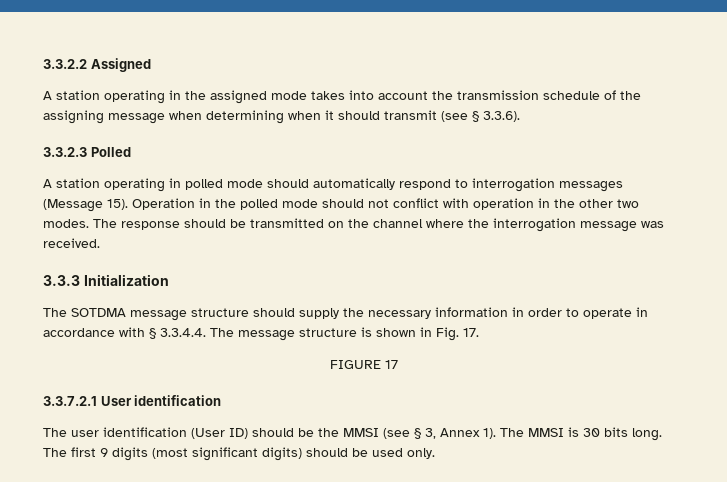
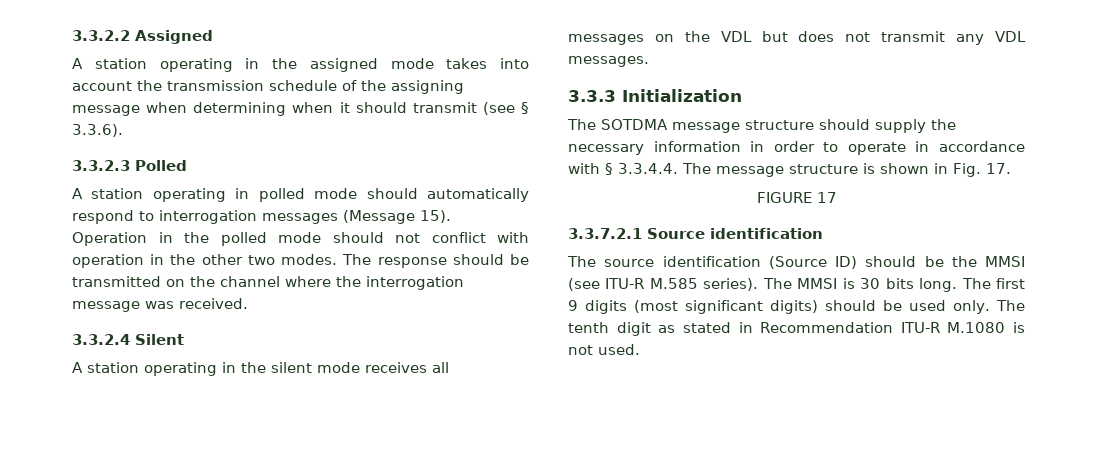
+ 3.3.2.4 Silent
+ A station operating in the silent mode receives all messages on the VDL but does not transmit any VDL messages.
- 3.3.7.2.1 User identification
+ 3.3.7.2.1 Source identification
- The user identification (User ID) should be the MMSI (see § 3, Annex 1).
+ The source identification (Source ID) should be the MMSI (see ITU-R M.585 series).
+ The tenth digit as stated in Recommendation ITU-R M.1080 is not used.

